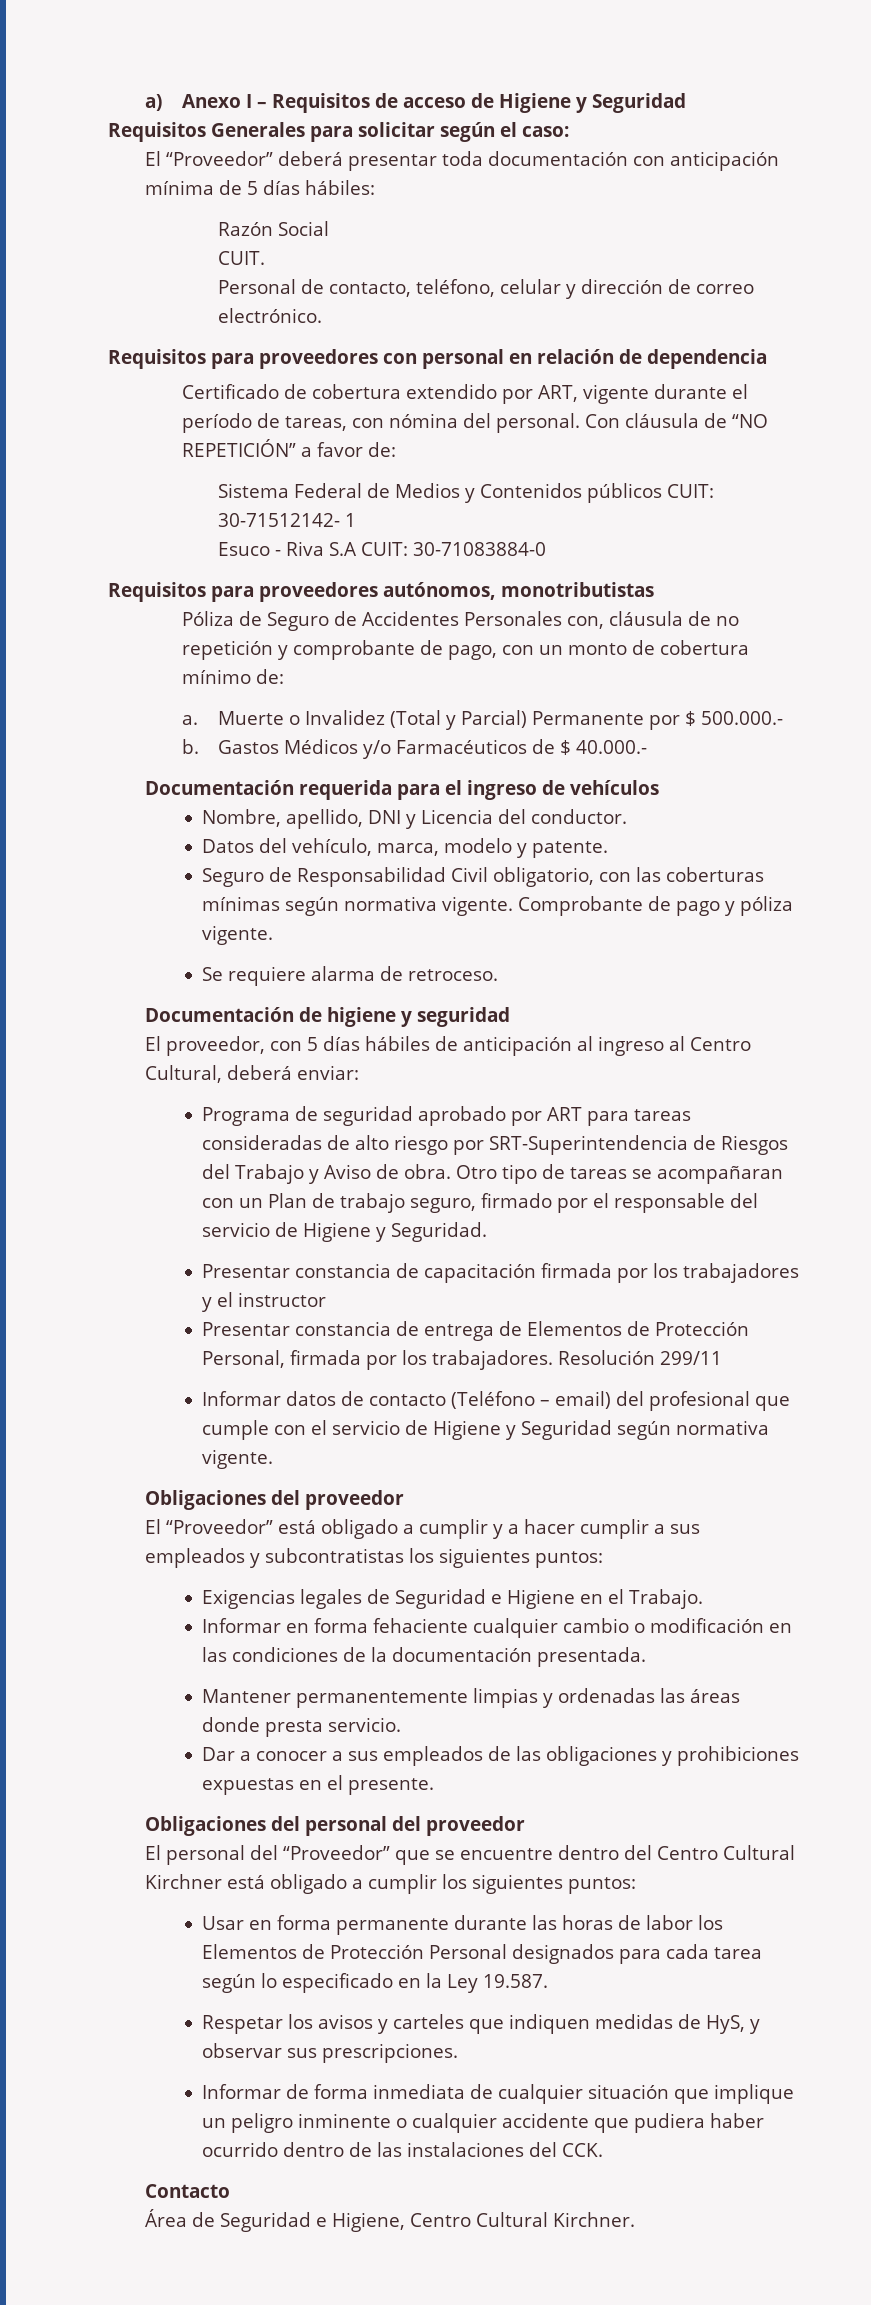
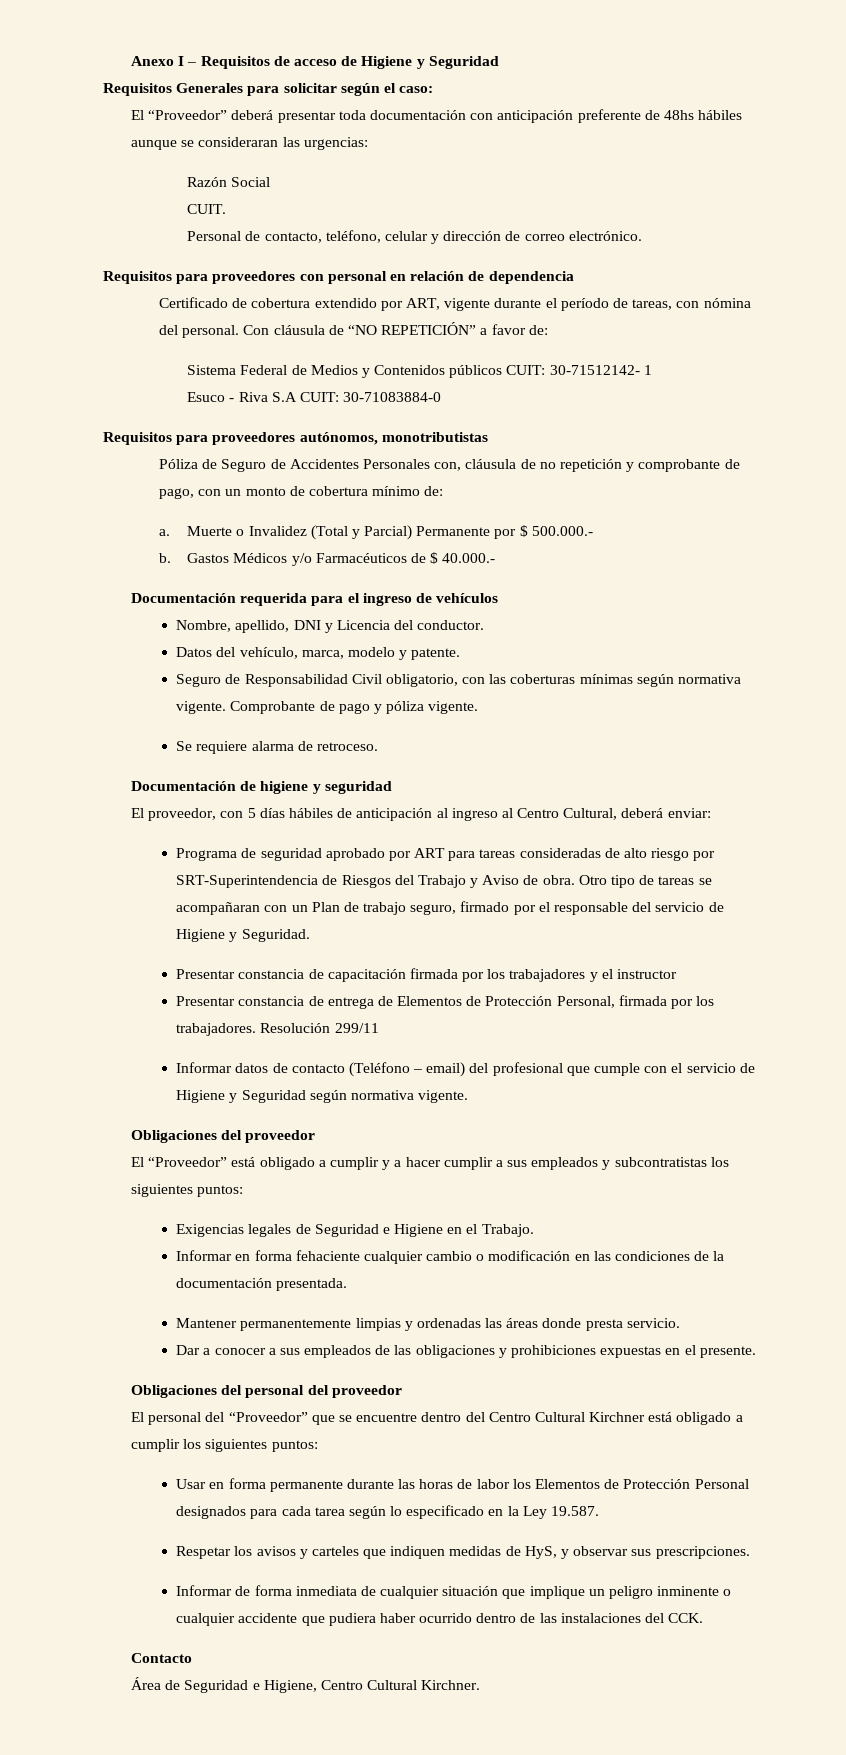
- a) Anexo I – Requisitos de acceso de Higiene y Seguridad
+ Anexo I – Requisitos de acceso de Higiene y Seguridad
- El “Proveedor” deberá presentar toda documentación con anticipación mínima de 5 días hábiles:
+ El “Proveedor” deberá presentar toda documentación con anticipación preferente de 48hs hábiles aunque se consideraran las urgencias:

